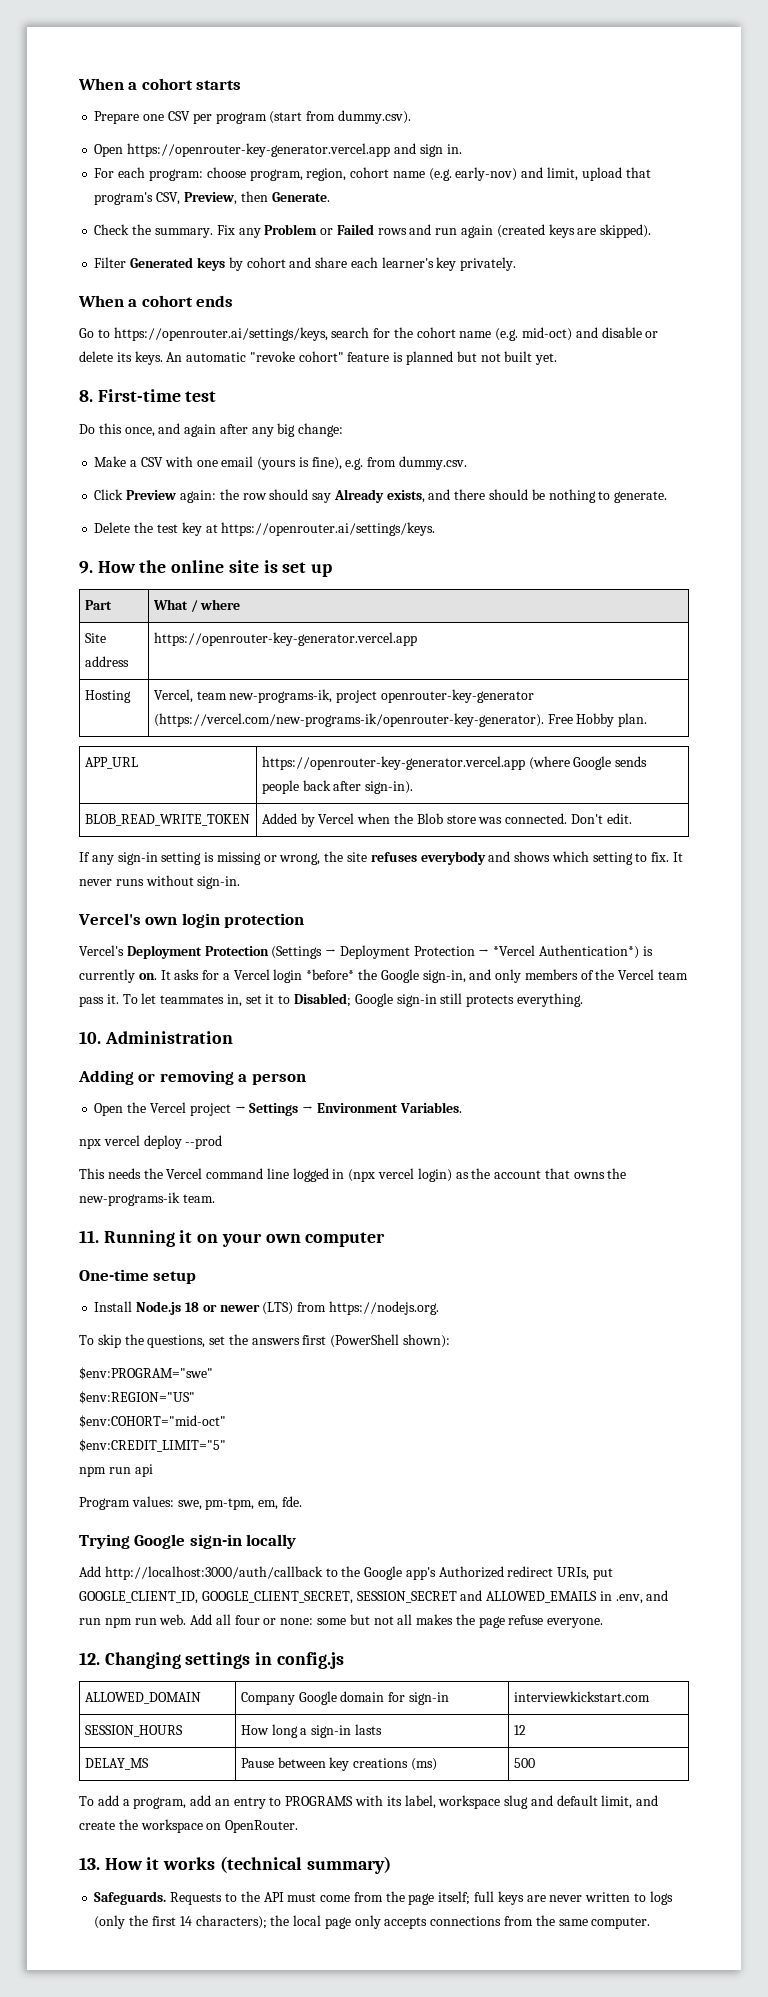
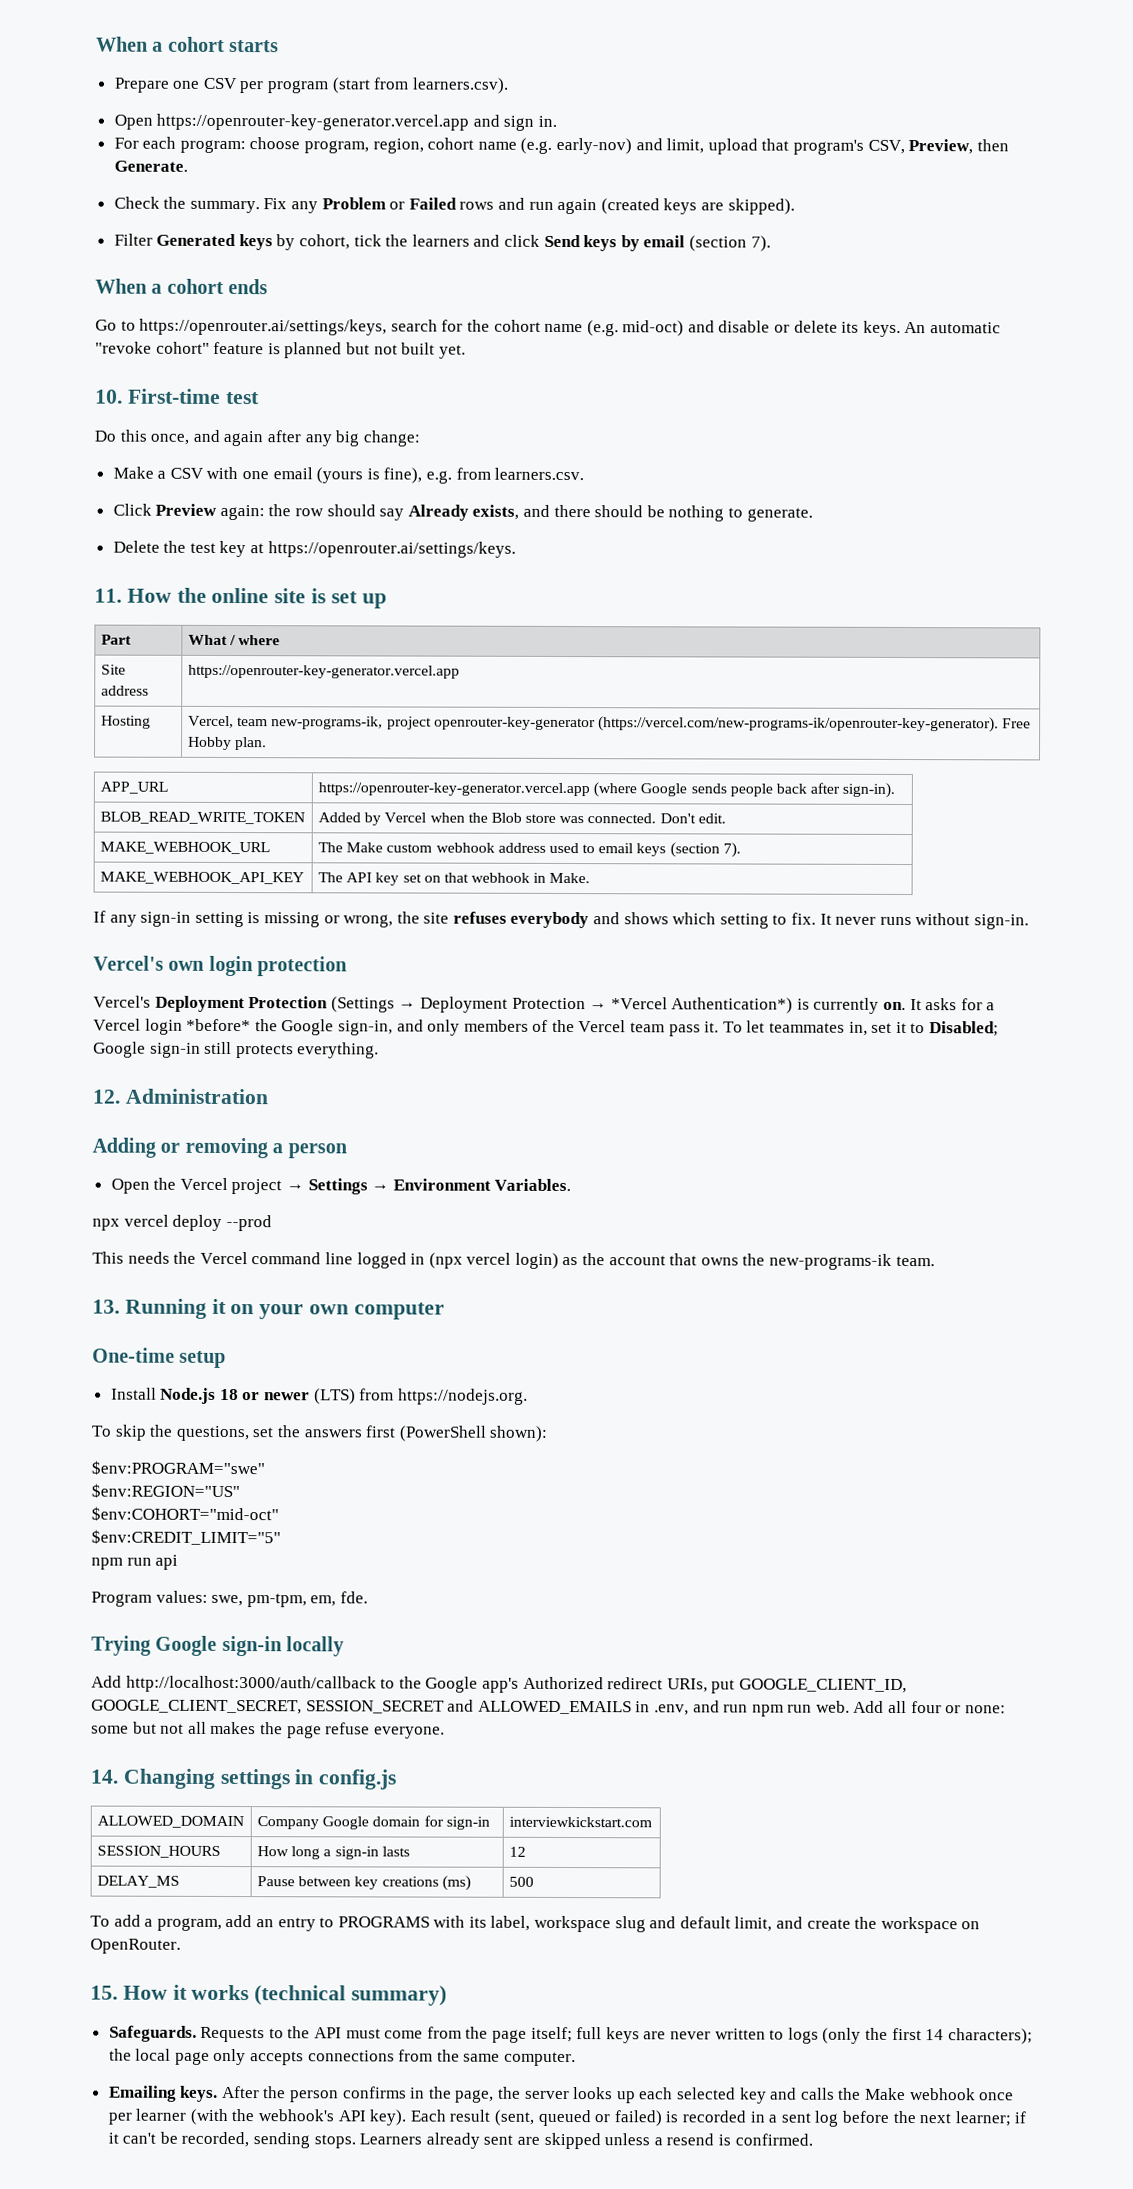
- Prepare one CSV per program (start from dummy.csv).
+ Prepare one CSV per program (start from learners.csv).
- Filter Generated keys by cohort and share each learner's key privately.
+ Filter Generated keys by cohort, tick the learners and click Send keys by email (section 7).
- 8. First-time test
+ 10. First-time test
- Make a CSV with one email (yours is fine), e.g. from dummy.csv.
+ Make a CSV with one email (yours is fine), e.g. from learners.csv.
- 9. How the online site is set up
+ 11. How the online site is set up
+ MAKE_WEBHOOK_URL | The Make custom webhook address used to email keys (section 7).
+ MAKE_WEBHOOK_API_KEY | The API key set on that webhook in Make.
- 10. Administration
+ 12. Administration
- 11. Running it on your own computer
+ 13. Running it on your own computer
- 12. Changing settings in config.js
+ 14. Changing settings in config.js
- 13. How it works (technical summary)
+ 15. How it works (technical summary)
+ Emailing keys. After the person confirms in the page, the server looks up each selected key and calls the Make webhook once per learner (with the webhook's API key). Each result (sent, queued or failed) is recorded in a sent log before the next learner; if it can't be recorded, sending stops. Learners already sent are skipped unless a resend is confirmed.

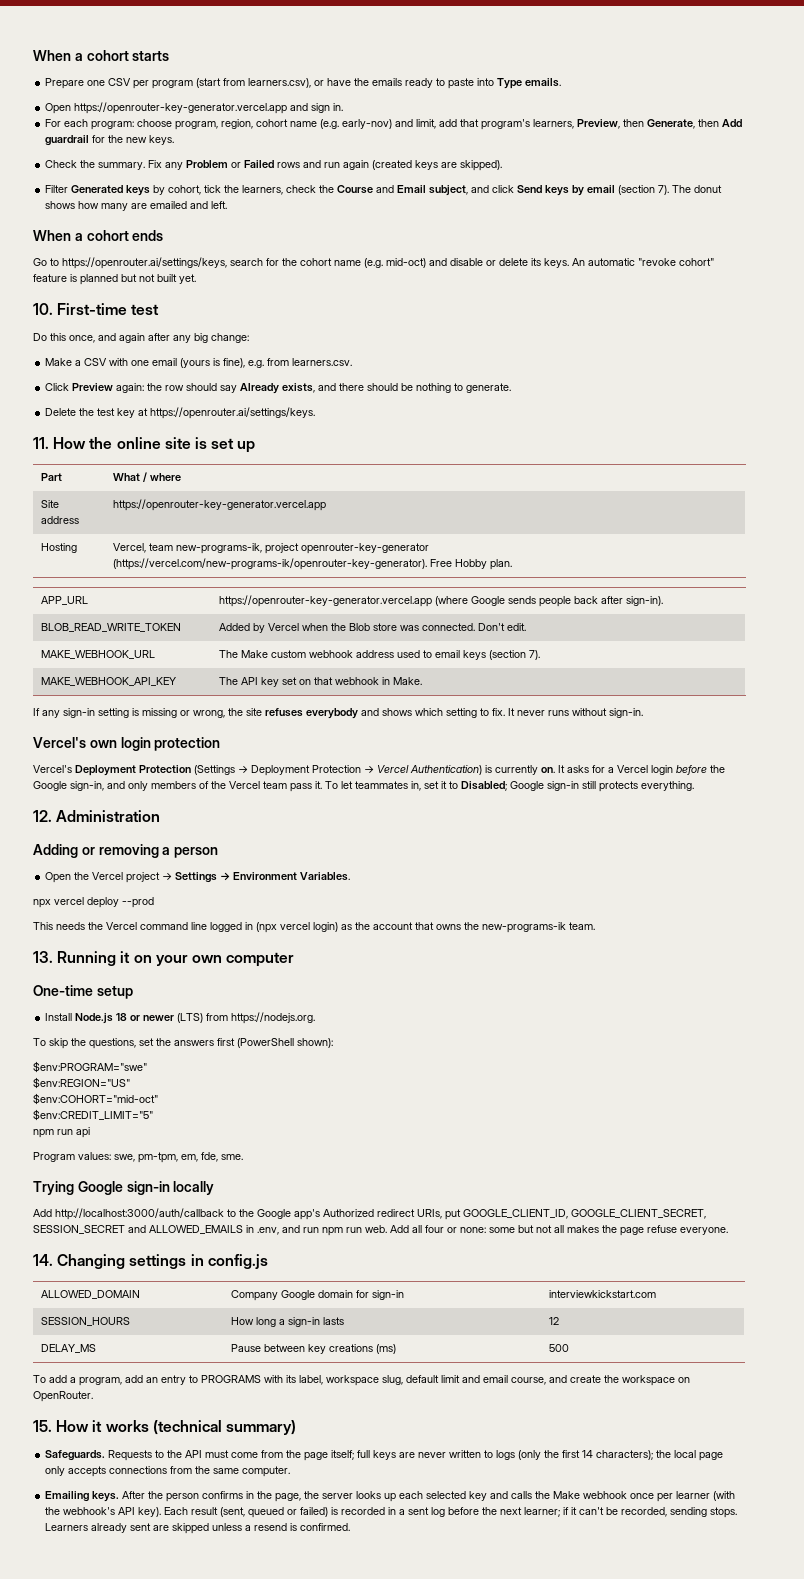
- Prepare one CSV per program (start from learners.csv).
+ Prepare one CSV per program (start from learners.csv), or have the emails ready to paste into Type emails.
- For each program: choose program, region, cohort name (e.g. early-nov) and limit, upload that program's CSV, Preview, then Generate.
+ For each program: choose program, region, cohort name (e.g. early-nov) and limit, add that program's learners, Preview, then Generate, then Add guardrail for the new keys.
- Filter Generated keys by cohort, tick the learners and click Send keys by email (section 7).
+ Filter Generated keys by cohort, tick the learners, check the Course and Email subject, and click Send keys by email (section 7). The donut shows how many are emailed and left.
- Vercel's Deployment Protection (Settings → Deployment Protection → *Vercel Authentication*) is currently on.
+ Vercel's Deployment Protection (Settings → Deployment Protection → Vercel Authentication) is currently on.
- It asks for a Vercel login *before* the Google sign-in, and only members of the Vercel team pass it.
+ It asks for a Vercel login before the Google sign-in, and only members of the Vercel team pass it.
- Program values: swe, pm-tpm, em, fde.
+ Program values: swe, pm-tpm, em, fde, sme.
- To add a program, add an entry to PROGRAMS with its label, workspace slug and default limit, and create the workspace on OpenRouter.
+ To add a program, add an entry to PROGRAMS with its label, workspace slug, default limit and email course, and create the workspace on OpenRouter.

